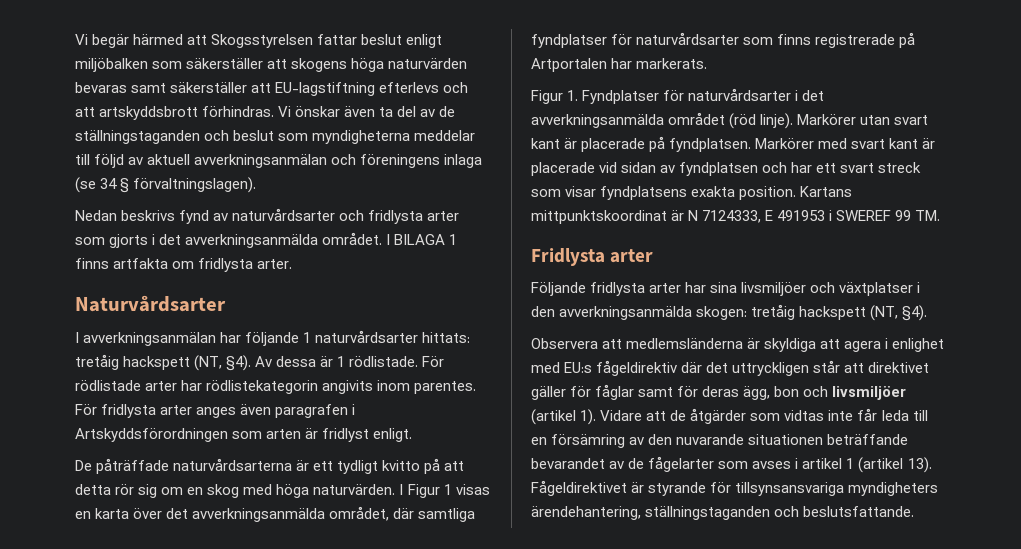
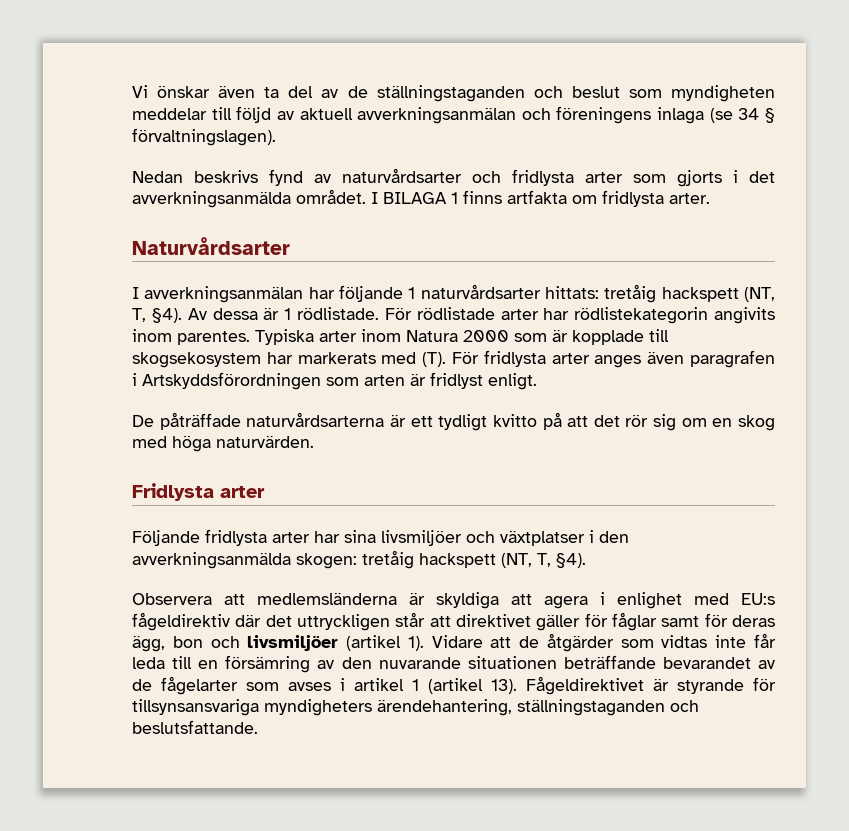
- Vi begär härmed att Skogsstyrelsen fattar beslut enligt miljöbalken som säkerställer att skogens höga naturvärden bevaras samt säkerställer att EU-lagstiftning efterlevs och att artskyddsbrott förhindras. Vi önskar även ta del av de ställningstaganden och beslut som myndigheterna meddelar till följd av aktuell avverkningsanmälan och föreningens inlaga (se 34 § förvaltningslagen).
+ Vi önskar även ta del av de ställningstaganden och beslut som myndigheten meddelar till följd av aktuell avverkningsanmälan och föreningens inlaga (se 34 § förvaltningslagen).
- I avverkningsanmälan har följande 1 naturvårdsarter hittats: tretåig hackspett (NT, §4).
+ I avverkningsanmälan har följande 1 naturvårdsarter hittats: tretåig hackspett (NT, T, §4).
- För fridlysta arter anges även paragrafen i Artskyddsförordningen som arten är fridlyst enligt.
+ Typiska arter inom Natura 2000 som är kopplade till skogsekosystem har markerats med (T). För fridlysta arter anges även paragrafen i Artskyddsförordningen som arten är fridlyst enligt.
- De påträffade naturvårdsarterna är ett tydligt kvitto på att detta rör sig om en skog med höga naturvärden. I Figur 1 visas en karta över det avverkningsanmälda området, där samtliga fyndplatser för naturvårdsarter som finns registrerade på Artportalen har markerats.
- Figur 1. Fyndplatser för naturvårdsarter i det avverkningsanmälda området (röd linje). Markörer utan svart kant är placerade på fyndplatsen. Markörer med svart kant är placerade vid sidan av fyndplatsen och har ett svart streck som visar fyndplatsens exakta position. Kartans mittpunktskoordinat är N 7124333, E 491953 i SWEREF 99 TM.
+ De påträffade naturvårdsarterna är ett tydligt kvitto på att det rör sig om en skog med höga naturvärden.
- Följande fridlysta arter har sina livsmiljöer och växtplatser i den avverkningsanmälda skogen: tretåig hackspett (NT, §4).
+ Följande fridlysta arter har sina livsmiljöer och växtplatser i den avverkningsanmälda skogen: tretåig hackspett (NT, T, §4).

